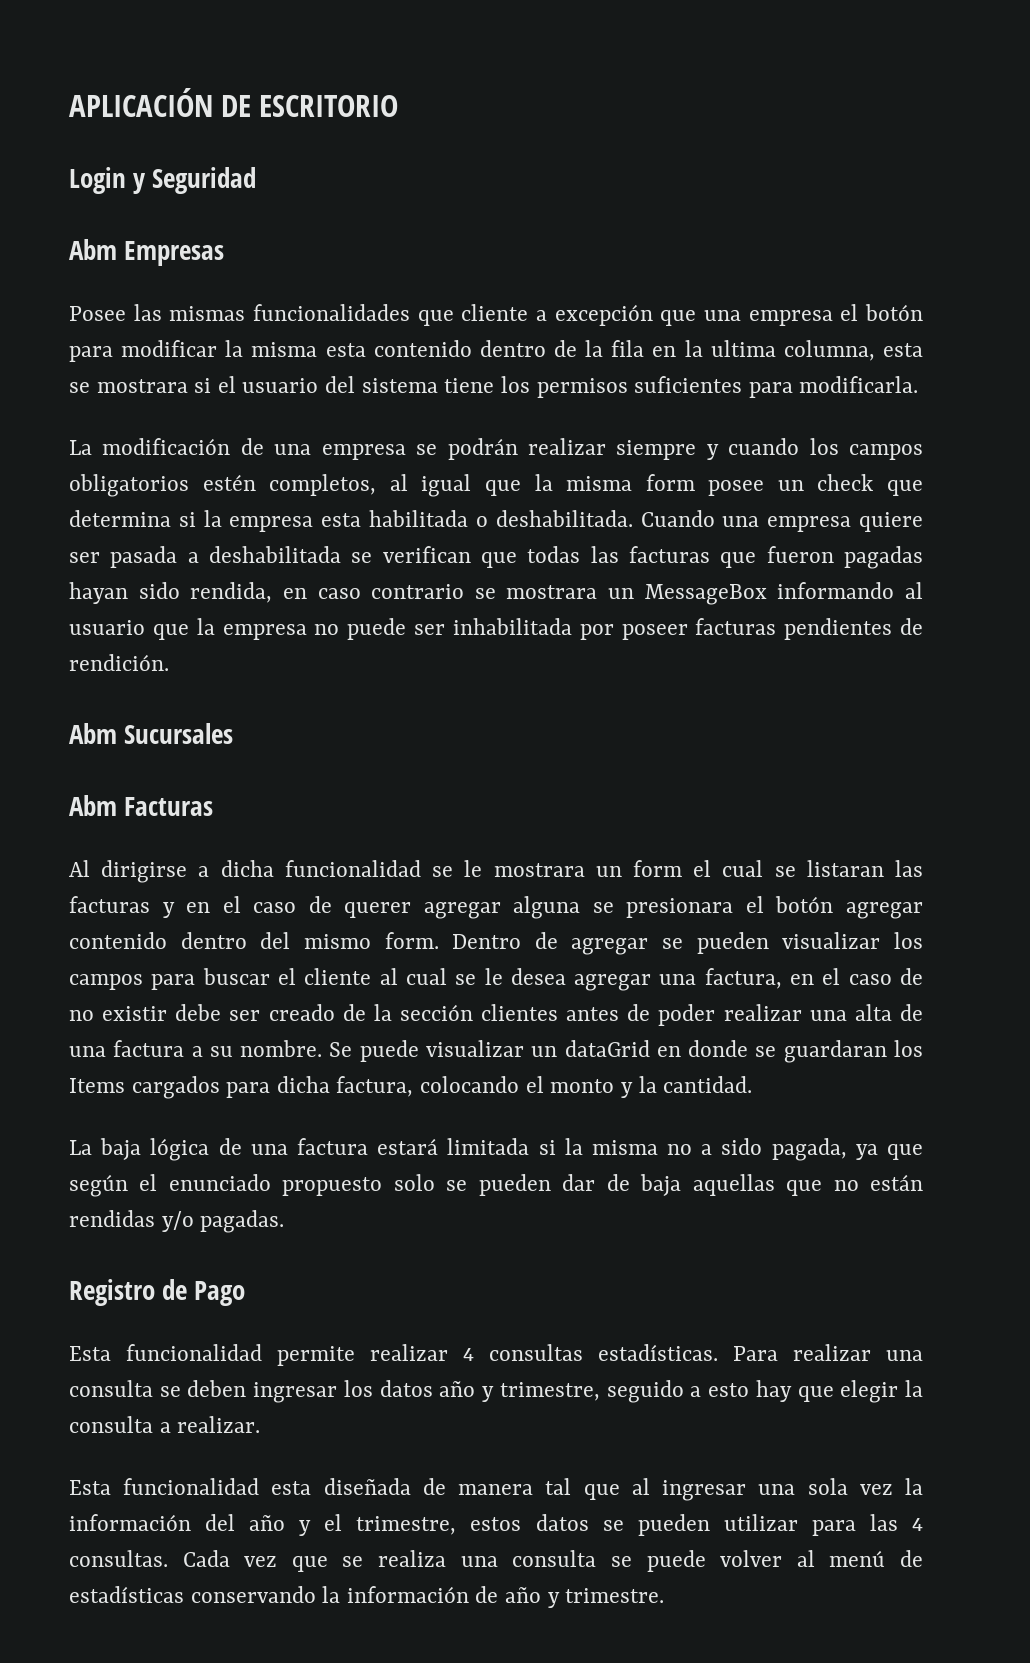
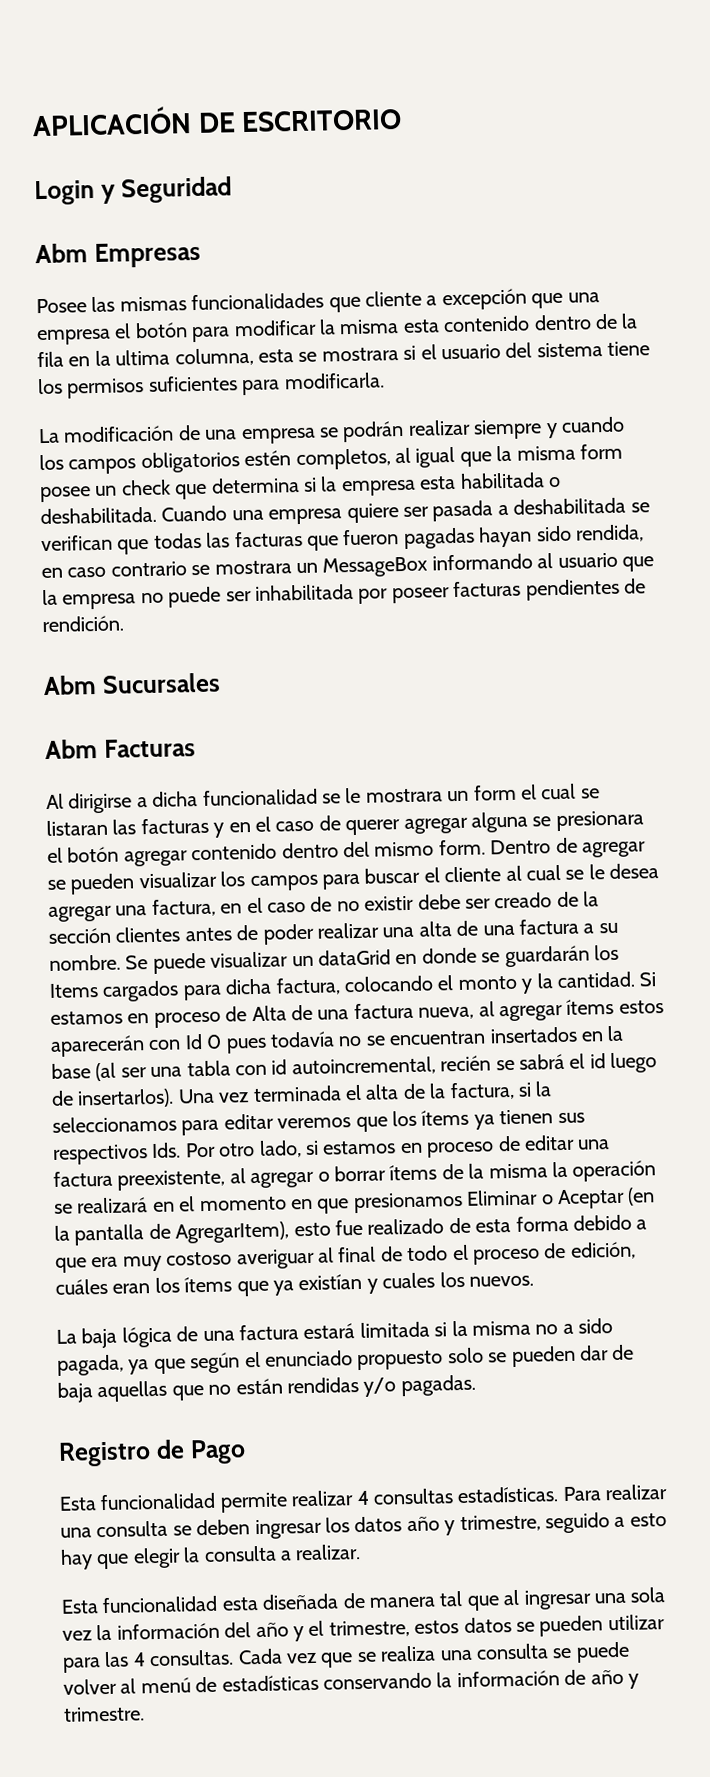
- Se puede visualizar un dataGrid en donde se guardaran los Items cargados para dicha factura, colocando el monto y la cantidad.
+ Se puede visualizar un dataGrid en donde se guardarán los Items cargados para dicha factura, colocando el monto y la cantidad. Si estamos en proceso de Alta de una factura nueva, al agregar ítems estos aparecerán con Id 0 pues todavía no se encuentran insertados en la base (al ser una tabla con id autoincremental, recién se sabrá el id luego de insertarlos). Una vez terminada el alta de la factura, si la seleccionamos para editar veremos que los ítems ya tienen sus respectivos Ids. Por otro lado, si estamos en proceso de editar una factura preexistente, al agregar o borrar ítems de la misma la operación se realizará en el momento en que presionamos Eliminar o Aceptar (en la pantalla de AgregarItem), esto fue realizado de esta forma debido a que era muy costoso averiguar al final de todo el proceso de edición, cuáles eran los ítems que ya existían y cuales los nuevos.

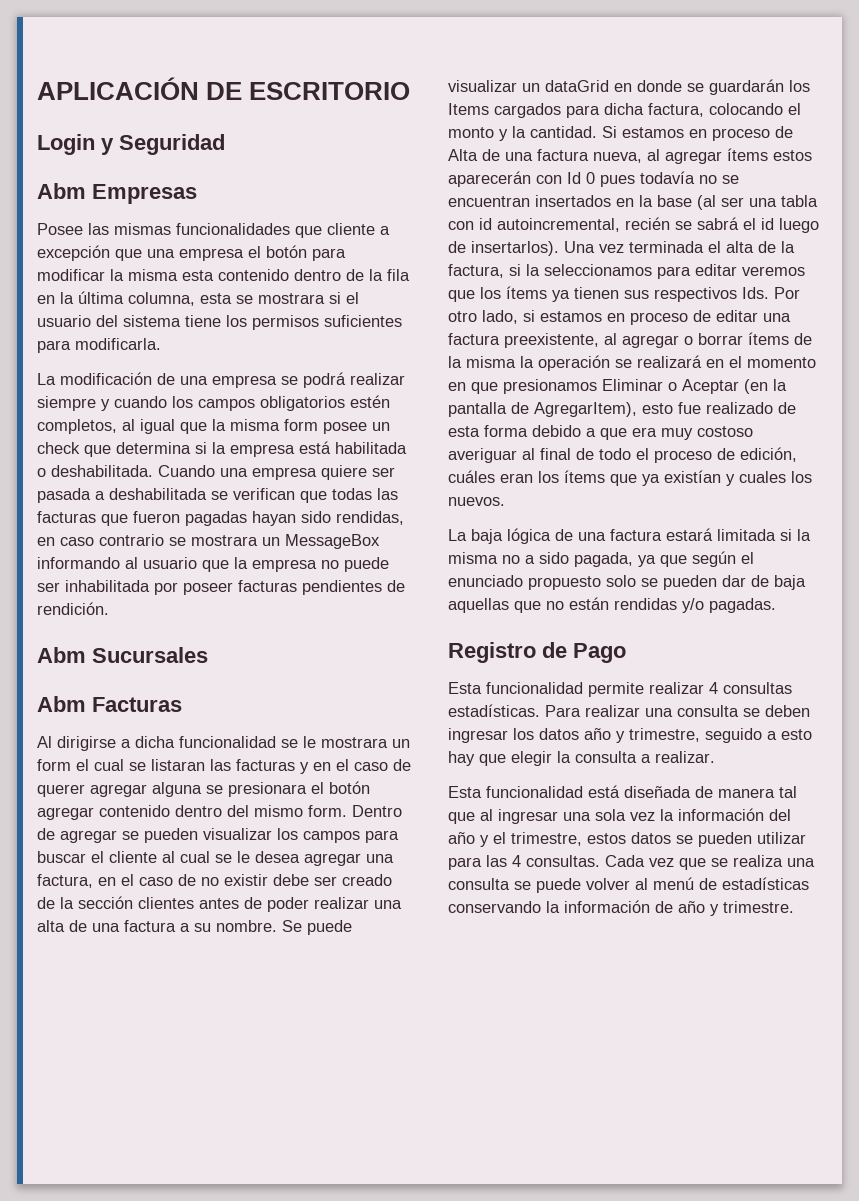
- Posee las mismas funcionalidades que cliente a excepción que una empresa el botón para modificar la misma esta contenido dentro de la fila en la ultima columna, esta se mostrara si el usuario del sistema tiene los permisos suficientes para modificarla.
+ Posee las mismas funcionalidades que cliente a excepción que una empresa el botón para modificar la misma esta contenido dentro de la fila en la última columna, esta se mostrara si el usuario del sistema tiene los permisos suficientes para modificarla.
- La modificación de una empresa se podrán realizar siempre y cuando los campos obligatorios estén completos, al igual que la misma form posee un check que determina si la empresa esta habilitada o deshabilitada.
+ La modificación de una empresa se podrá realizar siempre y cuando los campos obligatorios estén completos, al igual que la misma form posee un check que determina si la empresa está habilitada o deshabilitada.
- Cuando una empresa quiere ser pasada a deshabilitada se verifican que todas las facturas que fueron pagadas hayan sido rendida, en caso contrario se mostrara un MessageBox informando al usuario que la empresa no puede ser inhabilitada por poseer facturas pendientes de rendición.
+ Cuando una empresa quiere ser pasada a deshabilitada se verifican que todas las facturas que fueron pagadas hayan sido rendidas, en caso contrario se mostrara un MessageBox informando al usuario que la empresa no puede ser inhabilitada por poseer facturas pendientes de rendición.
- Esta funcionalidad esta diseñada de manera tal que al ingresar una sola vez la información del año y el trimestre, estos datos se pueden utilizar para las 4 consultas.
+ Esta funcionalidad está diseñada de manera tal que al ingresar una sola vez la información del año y el trimestre, estos datos se pueden utilizar para las 4 consultas.

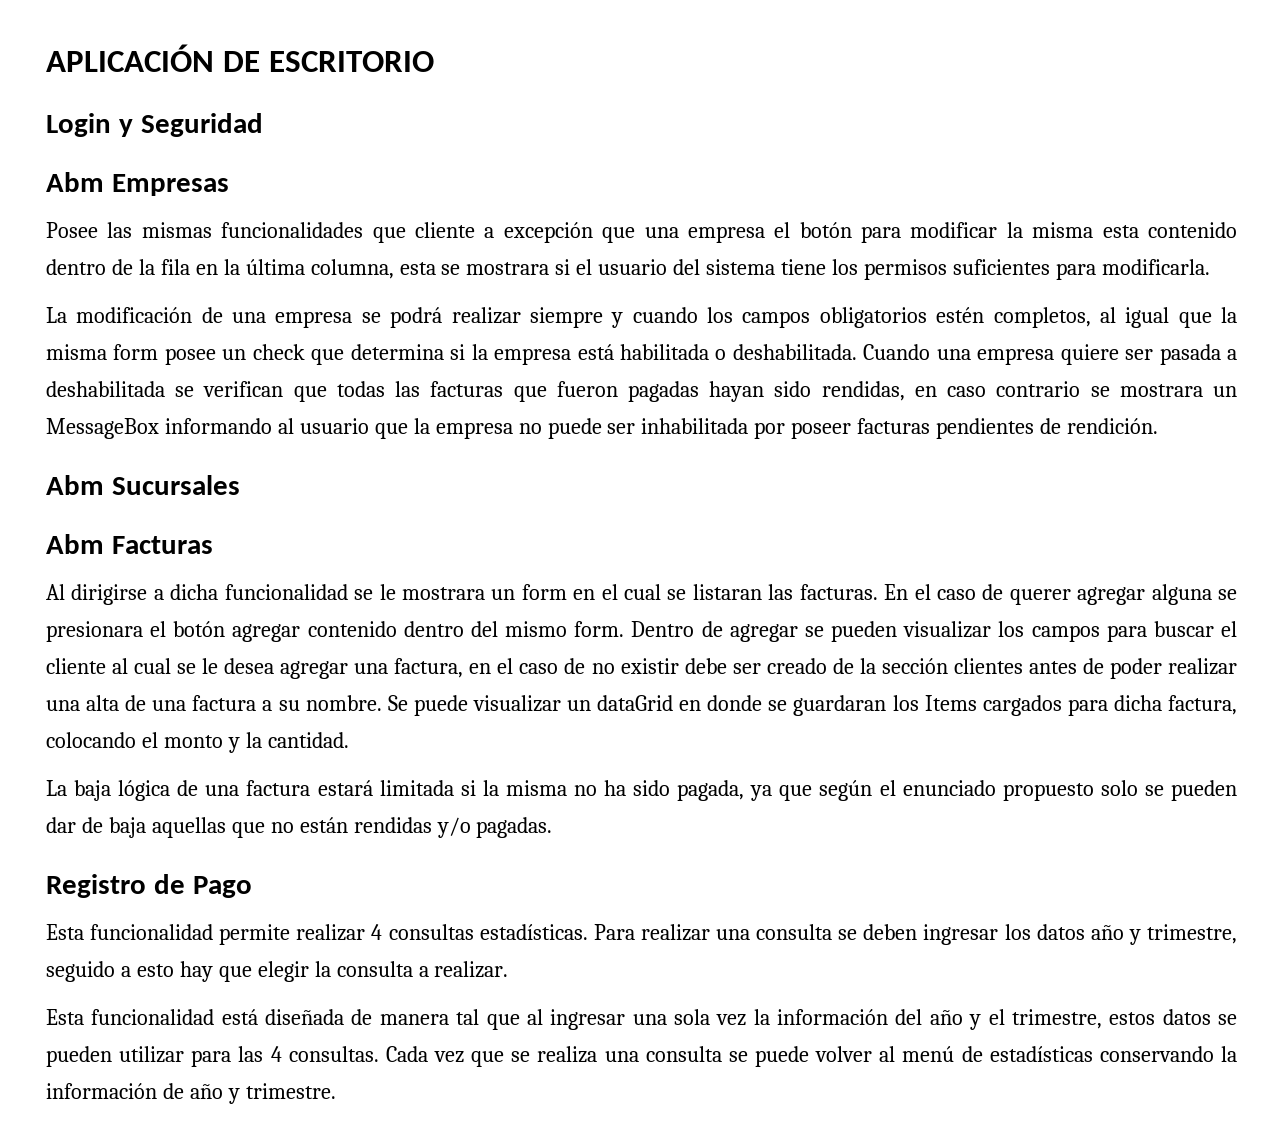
- Al dirigirse a dicha funcionalidad se le mostrara un form el cual se listaran las facturas y en el caso de querer agregar alguna se presionara el botón agregar contenido dentro del mismo form.
+ Al dirigirse a dicha funcionalidad se le mostrara un form en el cual se listaran las facturas. En el caso de querer agregar alguna se presionara el botón agregar contenido dentro del mismo form.
- Se puede visualizar un dataGrid en donde se guardarán los Items cargados para dicha factura, colocando el monto y la cantidad. Si estamos en proceso de Alta de una factura nueva, al agregar ítems estos aparecerán con Id 0 pues todavía no se encuentran insertados en la base (al ser una tabla con id autoincremental, recién se sabrá el id luego de insertarlos). Una vez terminada el alta de la factura, si la seleccionamos para editar veremos que los ítems ya tienen sus respectivos Ids. Por otro lado, si estamos en proceso de editar una factura preexistente, al agregar o borrar ítems de la misma la operación se realizará en el momento en que presionamos Eliminar o Aceptar (en la pantalla de AgregarItem), esto fue realizado de esta forma debido a que era muy costoso averiguar al final de todo el proceso de edición, cuáles eran los ítems que ya existían y cuales los nuevos.
+ Se puede visualizar un dataGrid en donde se guardaran los Items cargados para dicha factura, colocando el monto y la cantidad.
- La baja lógica de una factura estará limitada si la misma no a sido pagada, ya que según el enunciado propuesto solo se pueden dar de baja aquellas que no están rendidas y/o pagadas.
+ La baja lógica de una factura estará limitada si la misma no ha sido pagada, ya que según el enunciado propuesto solo se pueden dar de baja aquellas que no están rendidas y/o pagadas.

